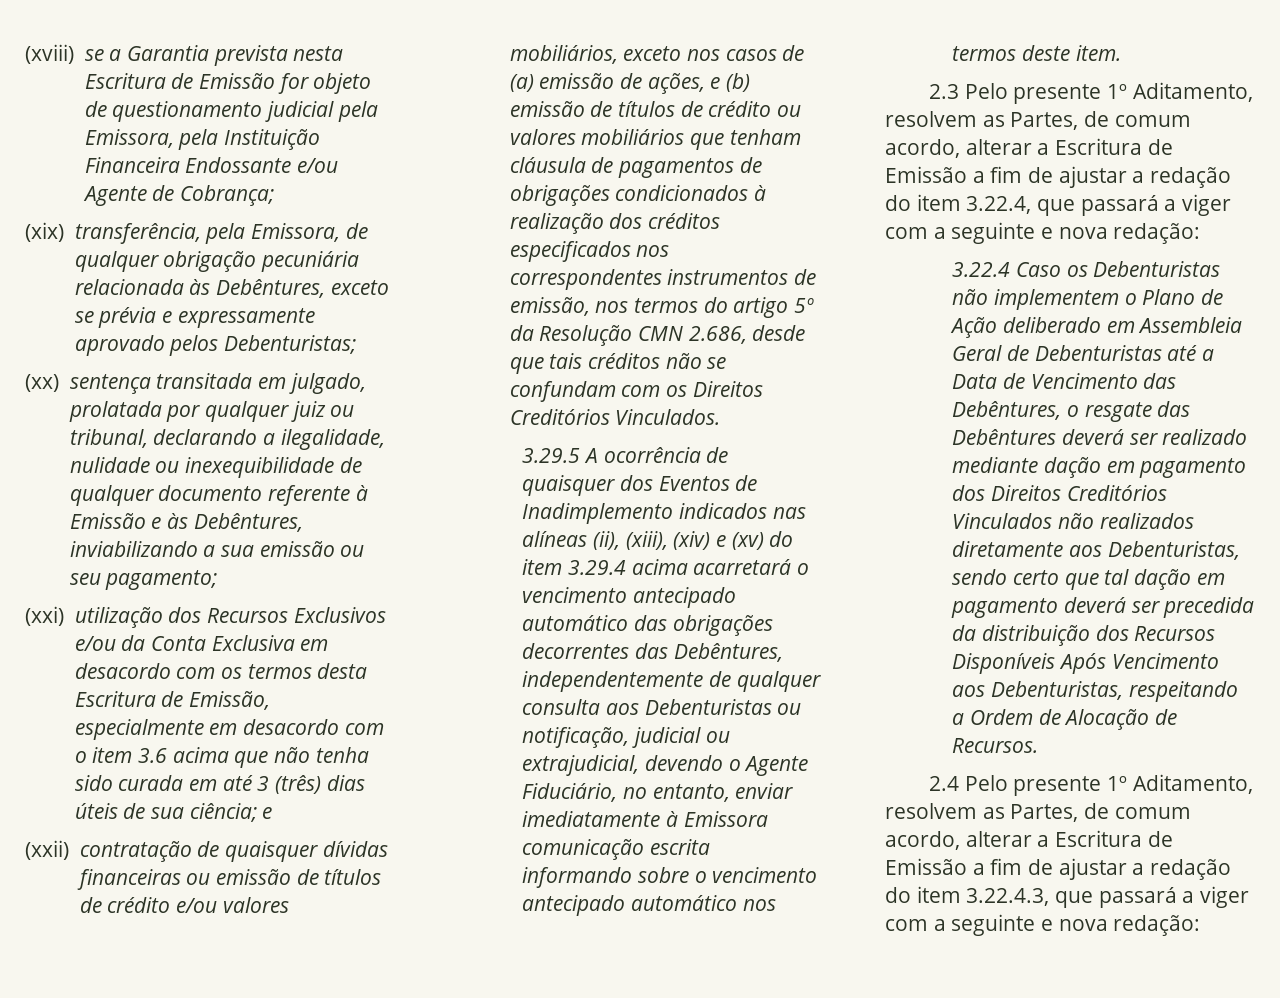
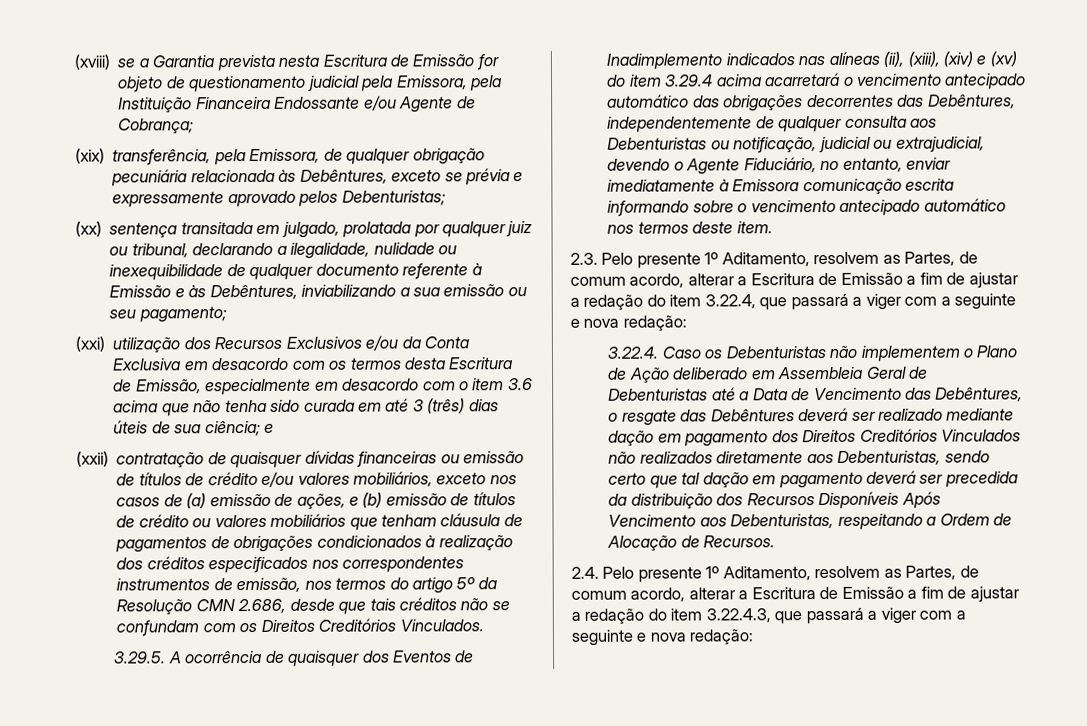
- 3.29.5 A ocorrência de quaisquer dos Eventos de Inadimplemento indicados nas alíneas (ii), (xiii), (xiv) e (xv) do item 3.29.4 acima acarretará o vencimento antecipado automático das obrigações decorrentes das Debêntures, independentemente de qualquer consulta aos Debenturistas ou notificação, judicial ou extrajudicial, devendo o Agente Fiduciário, no entanto, enviar imediatamente à Emissora comunicação escrita informando sobre o vencimento antecipado automático nos termos deste item.
+ 3.29.5. A ocorrência de quaisquer dos Eventos de Inadimplemento indicados nas alíneas (ii), (xiii), (xiv) e (xv) do item 3.29.4 acima acarretará o vencimento antecipado automático das obrigações decorrentes das Debêntures, independentemente de qualquer consulta aos Debenturistas ou notificação, judicial ou extrajudicial, devendo o Agente Fiduciário, no entanto, enviar imediatamente à Emissora comunicação escrita informando sobre o vencimento antecipado automático nos termos deste item.
- 2.3 Pelo presente 1º Aditamento, resolvem as Partes, de comum acordo, alterar a Escritura de Emissão a fim de ajustar a redação do item 3.22.4, que passará a viger com a seguinte e nova redação:
+ 2.3. Pelo presente 1º Aditamento, resolvem as Partes, de comum acordo, alterar a Escritura de Emissão a fim de ajustar a redação do item 3.22.4, que passará a viger com a seguinte e nova redação:
- 3.22.4 Caso os Debenturistas não implementem o Plano de Ação deliberado em Assembleia Geral de Debenturistas até a Data de Vencimento das Debêntures, o resgate das Debêntures deverá ser realizado mediante dação em pagamento dos Direitos Creditórios Vinculados não realizados diretamente aos Debenturistas, sendo certo que tal dação em pagamento deverá ser precedida da distribuição dos Recursos Disponíveis Após Vencimento aos Debenturistas, respeitando a Ordem de Alocação de Recursos.
+ 3.22.4. Caso os Debenturistas não implementem o Plano de Ação deliberado em Assembleia Geral de Debenturistas até a Data de Vencimento das Debêntures, o resgate das Debêntures deverá ser realizado mediante dação em pagamento dos Direitos Creditórios Vinculados não realizados diretamente aos Debenturistas, sendo certo que tal dação em pagamento deverá ser precedida da distribuição dos Recursos Disponíveis Após Vencimento aos Debenturistas, respeitando a Ordem de Alocação de Recursos.
- 2.4 Pelo presente 1º Aditamento, resolvem as Partes, de comum acordo, alterar a Escritura de Emissão a fim de ajustar a redação do item 3.22.4.3, que passará a viger com a seguinte e nova redação:
+ 2.4. Pelo presente 1º Aditamento, resolvem as Partes, de comum acordo, alterar a Escritura de Emissão a fim de ajustar a redação do item 3.22.4.3, que passará a viger com a seguinte e nova redação:

